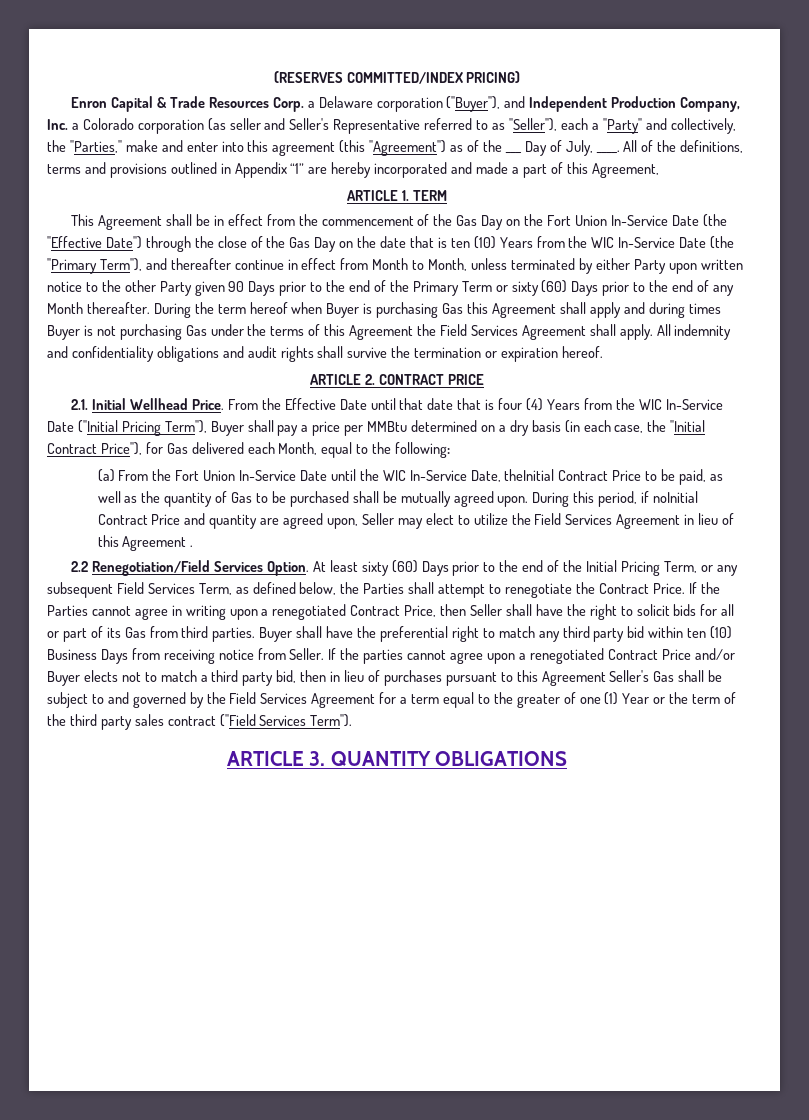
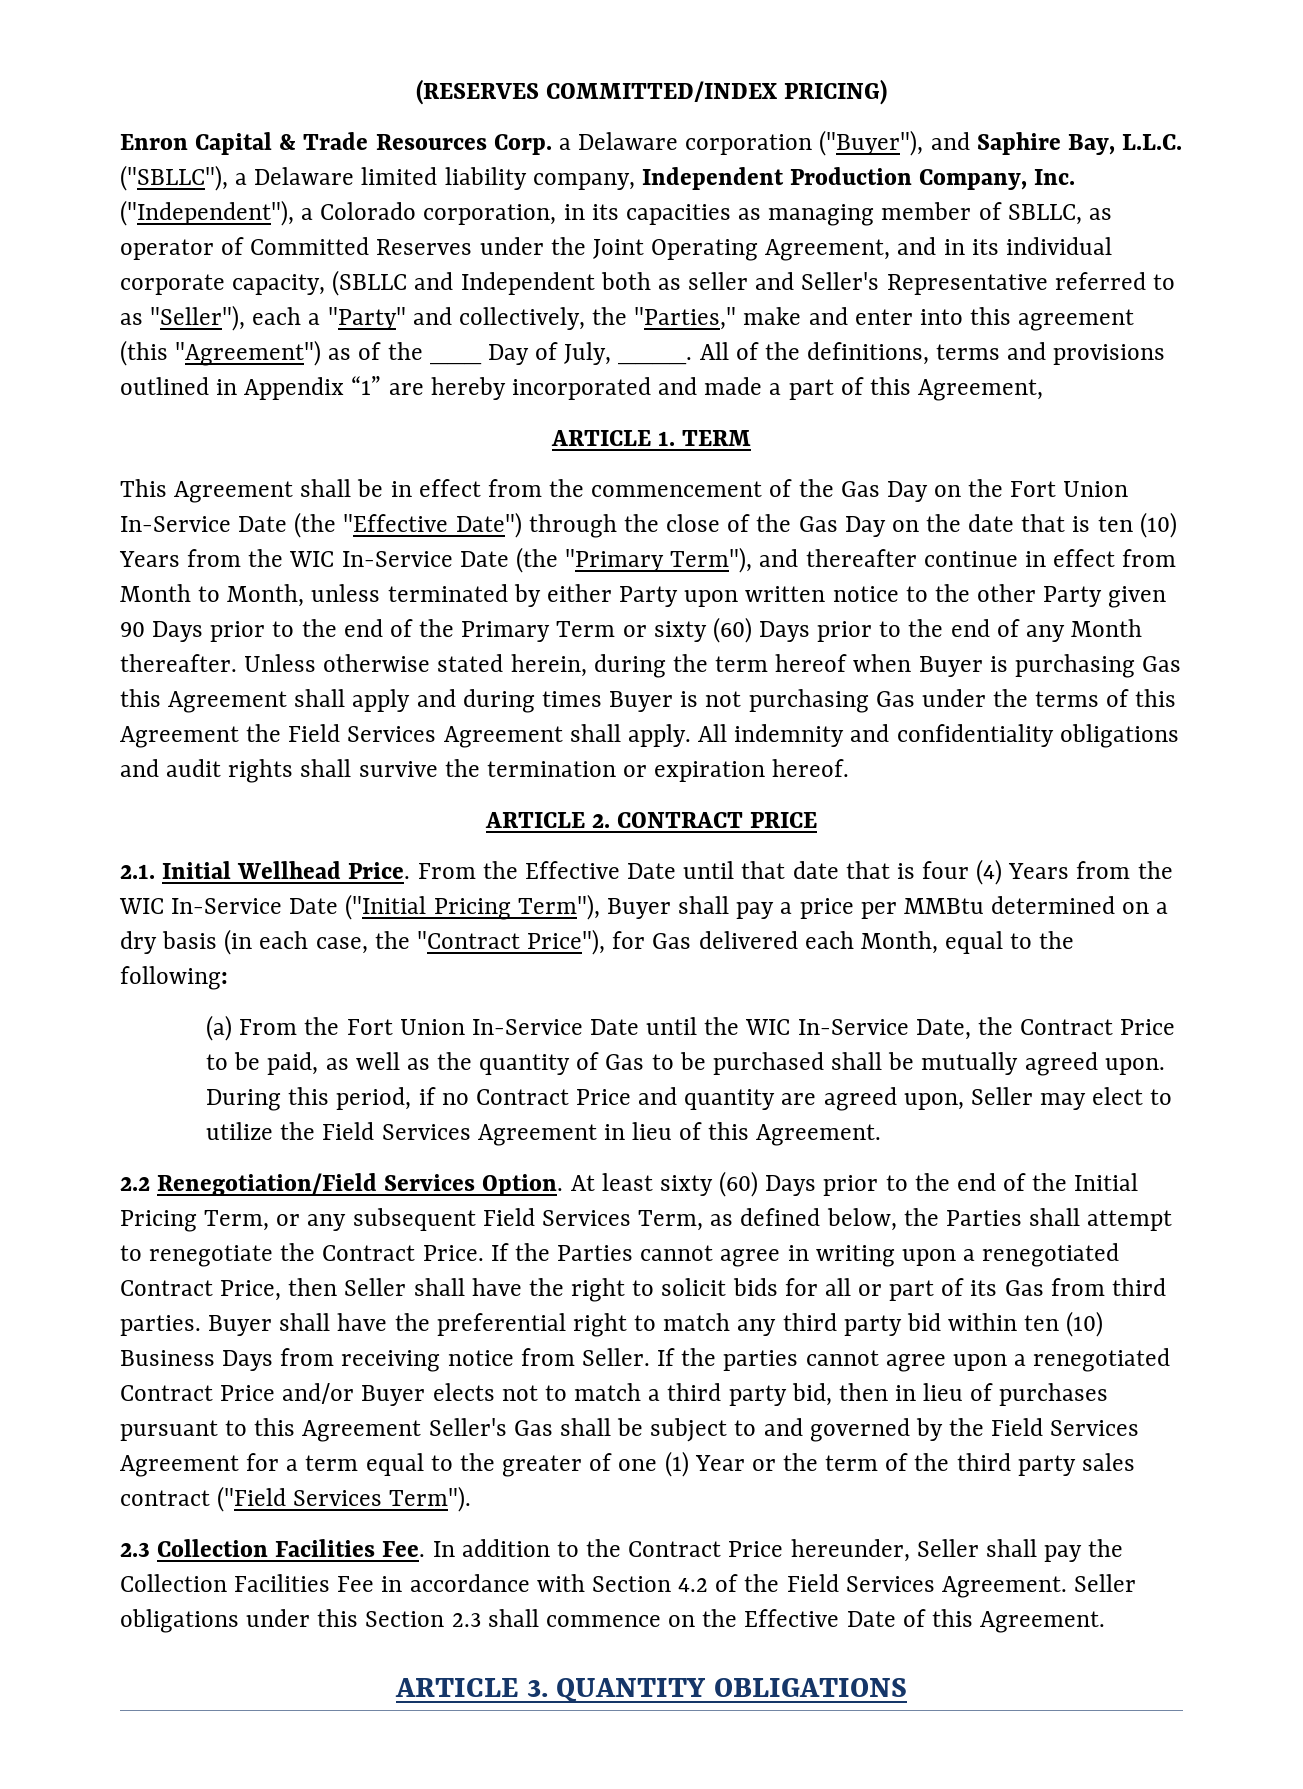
- Enron Capital & Trade Resources Corp. a Delaware corporation ("Buyer"), and Independent Production Company, Inc. a Colorado corporation (as seller and Seller's Representative referred to as "Seller"), each a "Party" and collectively, the "Parties," make and enter into this agreement (this "Agreement") as of the ___ Day of July, ____.
+ Enron Capital & Trade Resources Corp. a Delaware corporation ("Buyer"), and Saphire Bay, L.L.C. ("SBLLC"), a Delaware limited liability company, Independent Production Company, Inc. ("Independent"), a Colorado corporation, in its capacities as managing member of SBLLC, as operator of Committed Reserves under the Joint Operating Agreement, and in its individual corporate capacity, (SBLLC and Independent both as seller and Seller's Representative referred to as "Seller"), each a "Party" and collectively, the "Parties," make and enter into this agreement (this "Agreement") as of the ___ Day of July, ____.
- During the term hereof when Buyer is purchasing Gas this Agreement shall apply and during times Buyer is not purchasing Gas under the terms of this Agreement the Field Services Agreement shall apply.
+ Unless otherwise stated herein, during the term hereof when Buyer is purchasing Gas this Agreement shall apply and during times Buyer is not purchasing Gas under the terms of this Agreement the Field Services Agreement shall apply.
- From the Effective Date until that date that is four (4) Years from the WIC In-Service Date ("Initial Pricing Term"), Buyer shall pay a price per MMBtu determined on a dry basis (in each case, the "Initial Contract Price"), for Gas delivered each Month, equal to the following:
+ From the Effective Date until that date that is four (4) Years from the WIC In-Service Date ("Initial Pricing Term"), Buyer shall pay a price per MMBtu determined on a dry basis (in each case, the "Contract Price"), for Gas delivered each Month, equal to the following:
- (a) From the Fort Union In-Service Date until the WIC In-Service Date, theInitial Contract Price to be paid, as well as the quantity of Gas to be purchased shall be mutually agreed upon.
+ (a) From the Fort Union In-Service Date until the WIC In-Service Date, the Contract Price to be paid, as well as the quantity of Gas to be purchased shall be mutually agreed upon.
- During this period, if noInitial Contract Price and quantity are agreed upon, Seller may elect to utilize the Field Services Agreement in lieu of this Agreement .
+ During this period, if no Contract Price and quantity are agreed upon, Seller may elect to utilize the Field Services Agreement in lieu of this Agreement.
+ 2.3 Collection Facilities Fee. In addition to the Contract Price hereunder, Seller shall pay the Collection Facilities Fee in accordance with Section 4.2 of the Field Services Agreement. Seller obligations under this Section 2.3 shall commence on the Effective Date of this Agreement.

